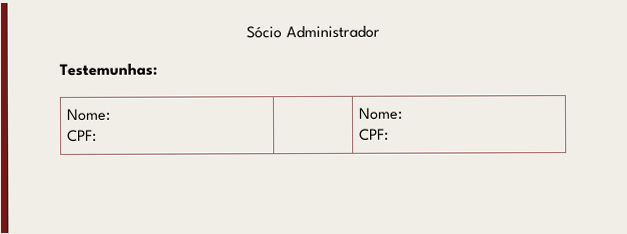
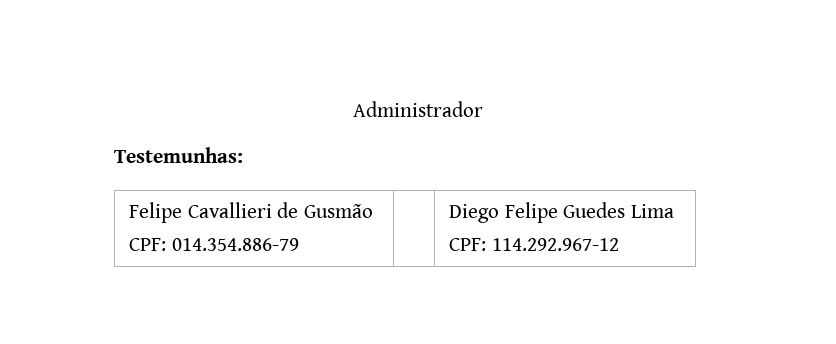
- Sócio Administrador
+ Administrador
  Testemunhas:
- Nome:
- CPF: | | Nome:
- CPF:
+ Felipe Cavallieri de Gusmão
+ CPF: 014.354.886-79 | | Diego Felipe Guedes Lima
+ CPF: 114.292.967-12

